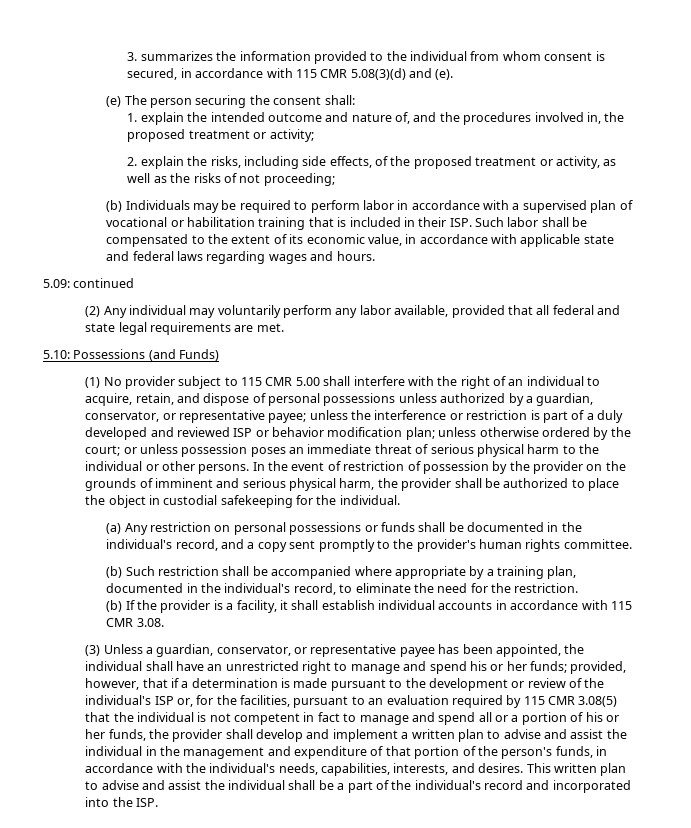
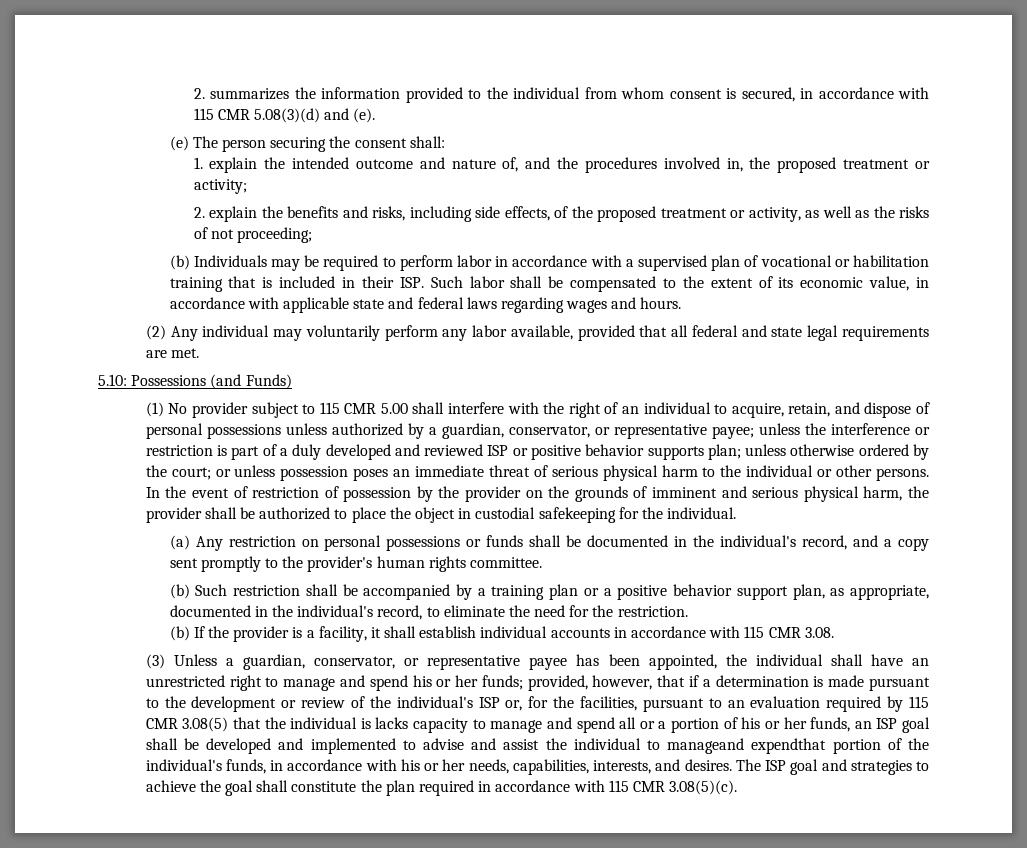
- 3. summarizes the information provided to the individual from whom consent is secured, in accordance with 115 CMR 5.08(3)(d) and (e).
+ 2. summarizes the information provided to the individual from whom consent is secured, in accordance with 115 CMR 5.08(3)(d) and (e).
- 2. explain the risks, including side effects, of the proposed treatment or activity, as well as the risks of not proceeding;
+ 2. explain the benefits and risks, including side effects, of the proposed treatment or activity, as well as the risks of not proceeding;
- 5.09: continued
- unless the interference or restriction is part of a duly developed and reviewed ISP or behavior modification plan;
+ unless the interference or restriction is part of a duly developed and reviewed ISP or positive behavior supports plan;
- (b) Such restriction shall be accompanied where appropriate by a training plan, documented in the individual's record, to eliminate the need for the restriction.
+ (b) Such restriction shall be accompanied by a training plan or a positive behavior support plan, as appropriate, documented in the individual's record, to eliminate the need for the restriction.
- provided, however, that if a determination is made pursuant to the development or review of the individual's ISP or, for the facilities, pursuant to an evaluation required by 115 CMR 3.08(5) that the individual is not competent in fact to manage and spend all or a portion of his or her funds, the provider shall develop and implement a written plan to advise and assist the individual in the management and expenditure of that portion of the person's funds, in accordance with the individual's needs, capabilities, interests, and desires.
+ provided, however, that if a determination is made pursuant to the development or review of the individual's ISP or, for the facilities, pursuant to an evaluation required by 115 CMR 3.08(5) that the individual is lacks capacity to manage and spend all or a portion of his or her funds, an ISP goal shall be developed and implemented to advise and assist the individual to manageand expendthat portion of the individual's funds, in accordance with his or her needs, capabilities, interests, and desires.
- This written plan to advise and assist the individual shall be a part of the individual's record and incorporated into the ISP.
+ The ISP goal and strategies to achieve the goal shall constitute the plan required in accordance with 115 CMR 3.08(5)(c).

